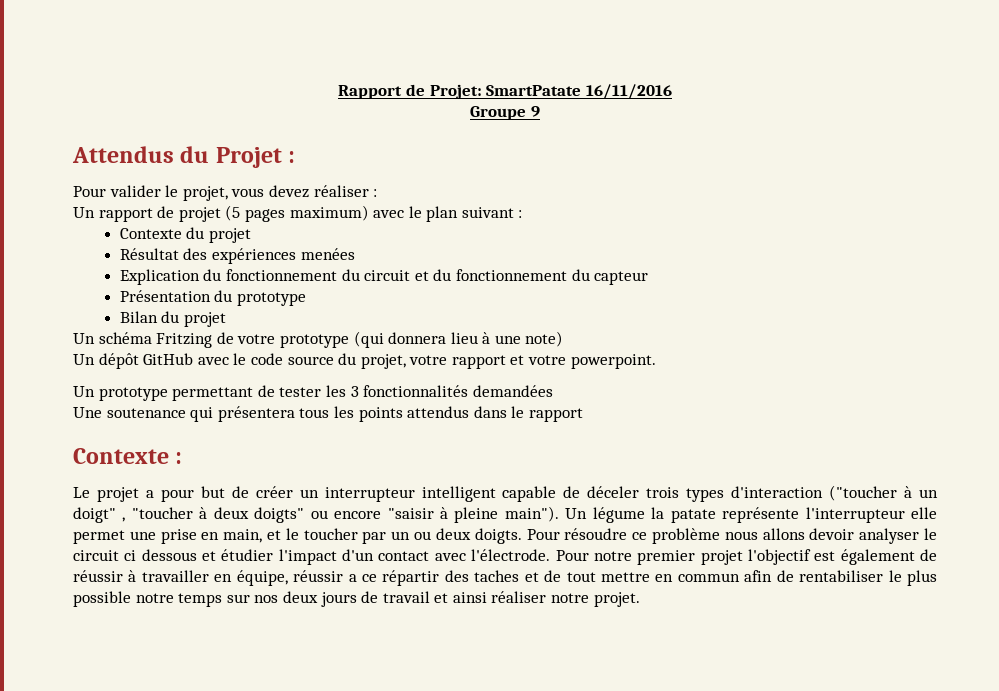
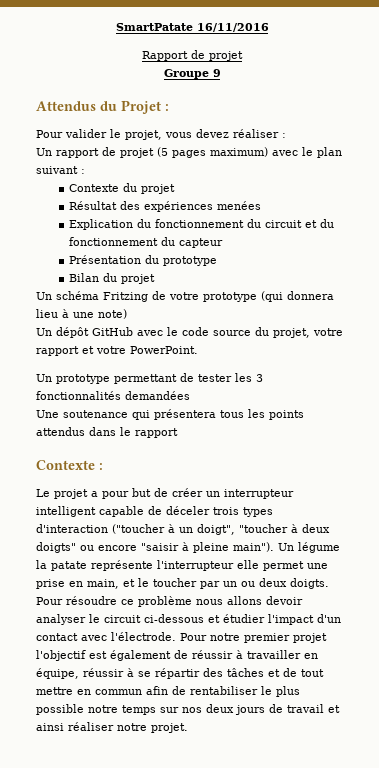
- Rapport de Projet: SmartPatate 16/11/2016
+ SmartPatate 16/11/2016
+ Rapport de projet
- Un dépôt GitHub avec le code source du projet, votre rapport et votre powerpoint.
+ Un dépôt GitHub avec le code source du projet, votre rapport et votre PowerPoint.
- Le projet a pour but de créer un interrupteur intelligent capable de déceler trois types d'interaction ("toucher à un doigt" , "toucher à deux doigts" ou encore "saisir à pleine main").
+ Le projet a pour but de créer un interrupteur intelligent capable de déceler trois types d'interaction ("toucher à un doigt", "toucher à deux doigts" ou encore "saisir à pleine main").
- Pour résoudre ce problème nous allons devoir analyser le circuit ci dessous et étudier l'impact d'un contact avec l'électrode.
+ Pour résoudre ce problème nous allons devoir analyser le circuit ci-dessous et étudier l'impact d'un contact avec l'électrode.
- Pour notre premier projet l'objectif est également de réussir à travailler en équipe, réussir a ce répartir des taches et de tout mettre en commun afin de rentabiliser le plus possible notre temps sur nos deux jours de travail et ainsi réaliser notre projet.
+ Pour notre premier projet l'objectif est également de réussir à travailler en équipe, réussir à se répartir des tâches et de tout mettre en commun afin de rentabiliser le plus possible notre temps sur nos deux jours de travail et ainsi réaliser notre projet.

